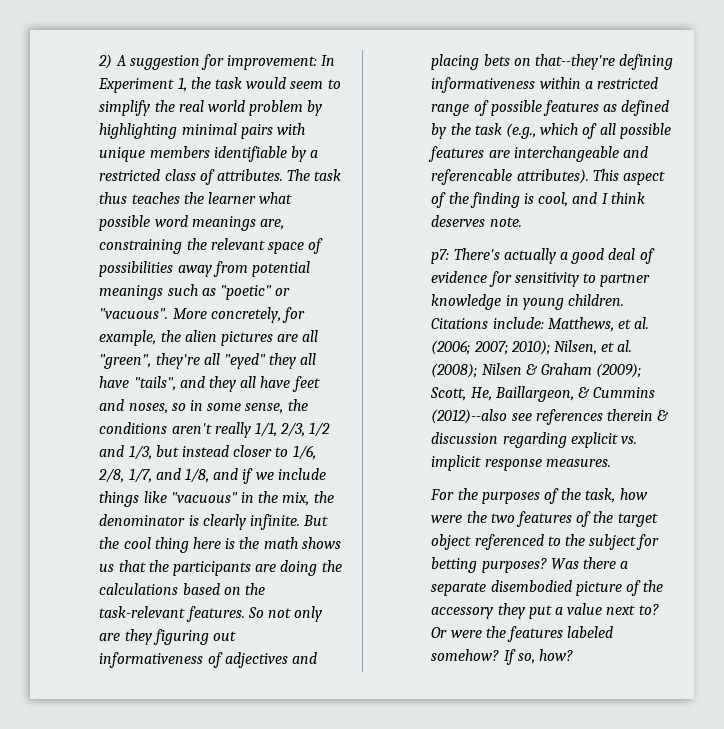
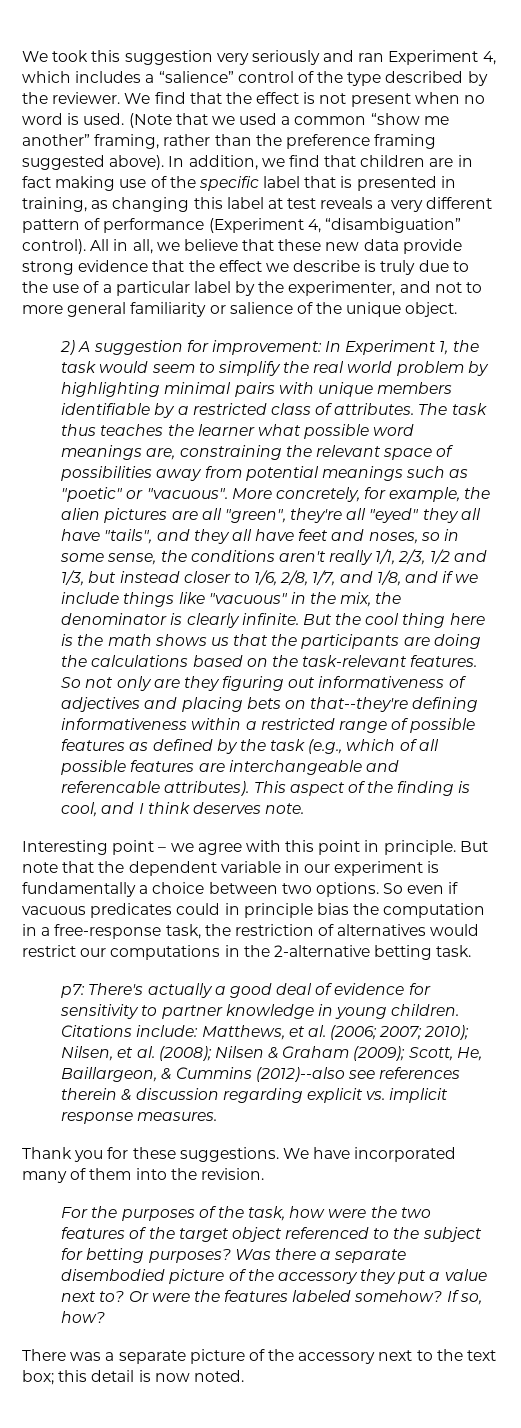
+ We took this suggestion very seriously and ran Experiment 4, which includes a “salience” control of the type described by the reviewer. We find that the effect is not present when no word is used. (Note that we used a common “show me another” framing, rather than the preference framing suggested above). In addition, we find that children are in fact making use of the specific label that is presented in training, as changing this label at test reveals a very different pattern of performance (Experiment 4, “disambiguation” control). All in all, we believe that these new data provide strong evidence that the effect we describe is truly due to the use of a particular label by the experimenter, and not to more general familiarity or salience of the unique object.
+ Interesting point – we agree with this point in principle. But note that the dependent variable in our experiment is fundamentally a choice between two options. So even if vacuous predicates could in principle bias the computation in a free-response task, the restriction of alternatives would restrict our computations in the 2-alternative betting task.
+ Thank you for these suggestions. We have incorporated many of them into the revision.
+ There was a separate picture of the accessory next to the text box; this detail is now noted.

